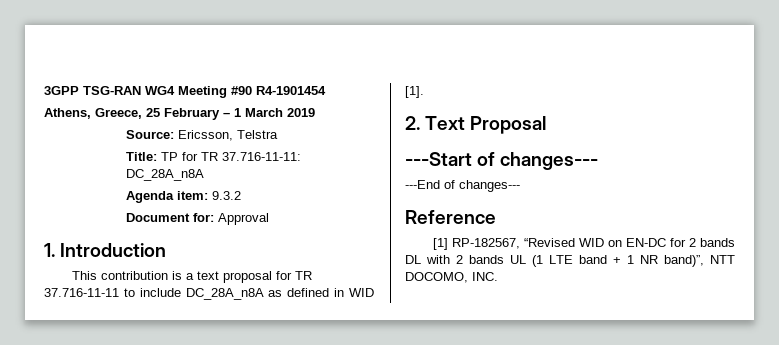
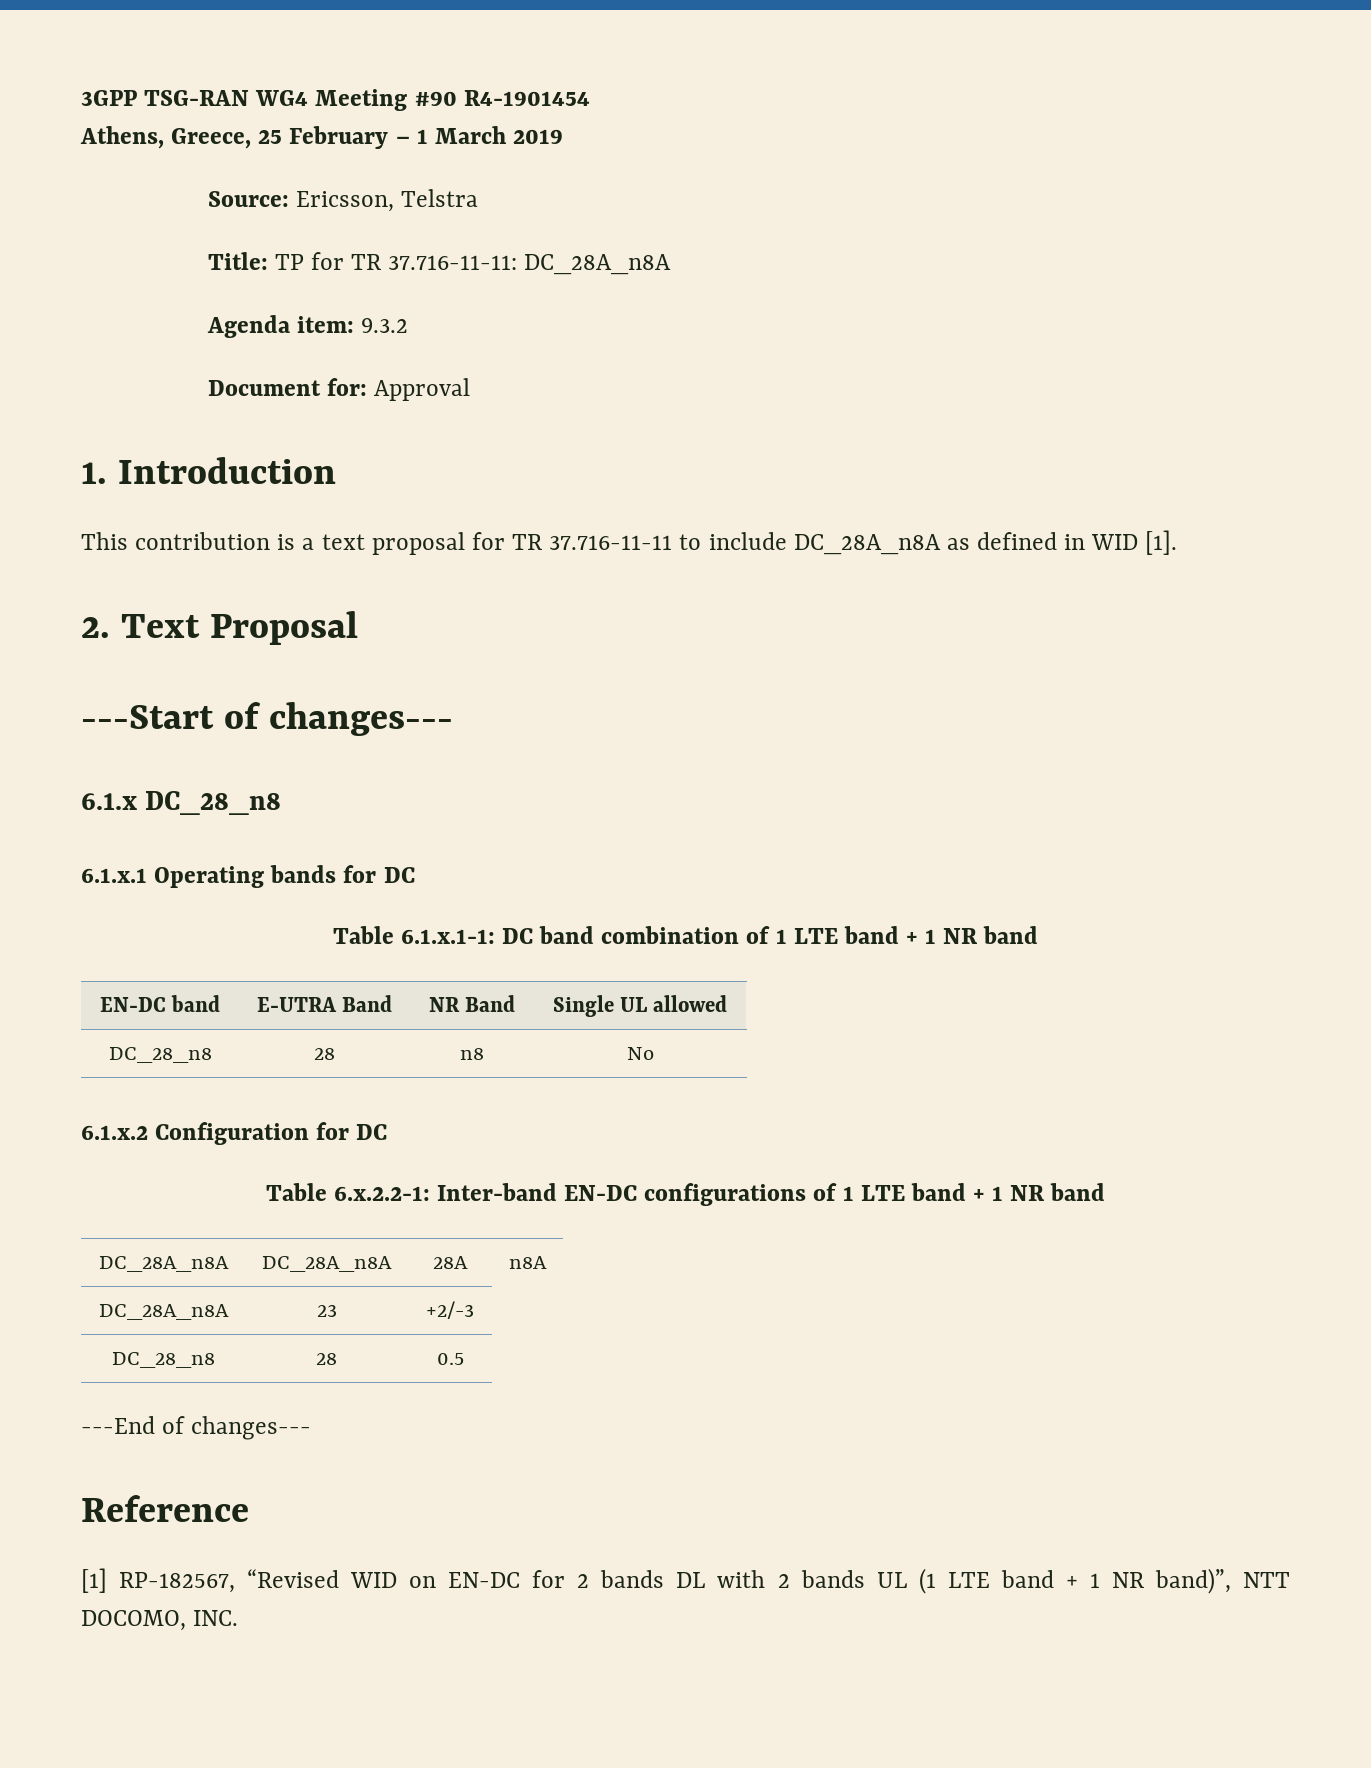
+ 6.1.x DC_28_n8
+ 6.1.x.1 Operating bands for DC
+ Table 6.1.x.1-1: DC band combination of 1 LTE band + 1 NR band
+ EN-DC band | E-UTRA Band | NR Band | Single UL allowed
+ DC_28_n8 | 28 | n8 | No
+ 6.1.x.2 Configuration for DC
+ Table 6.x.2.2-1: Inter-band EN-DC configurations of 1 LTE band + 1 NR band
+ DC_28A_n8A | DC_28A_n8A | 28A | n8A
+ DC_28A_n8A | 23 | +2/-3
+ DC_28_n8 | 28 | 0.5

